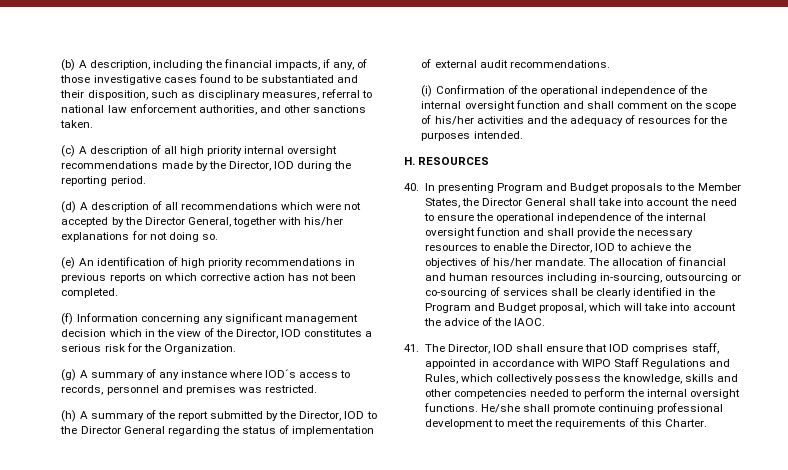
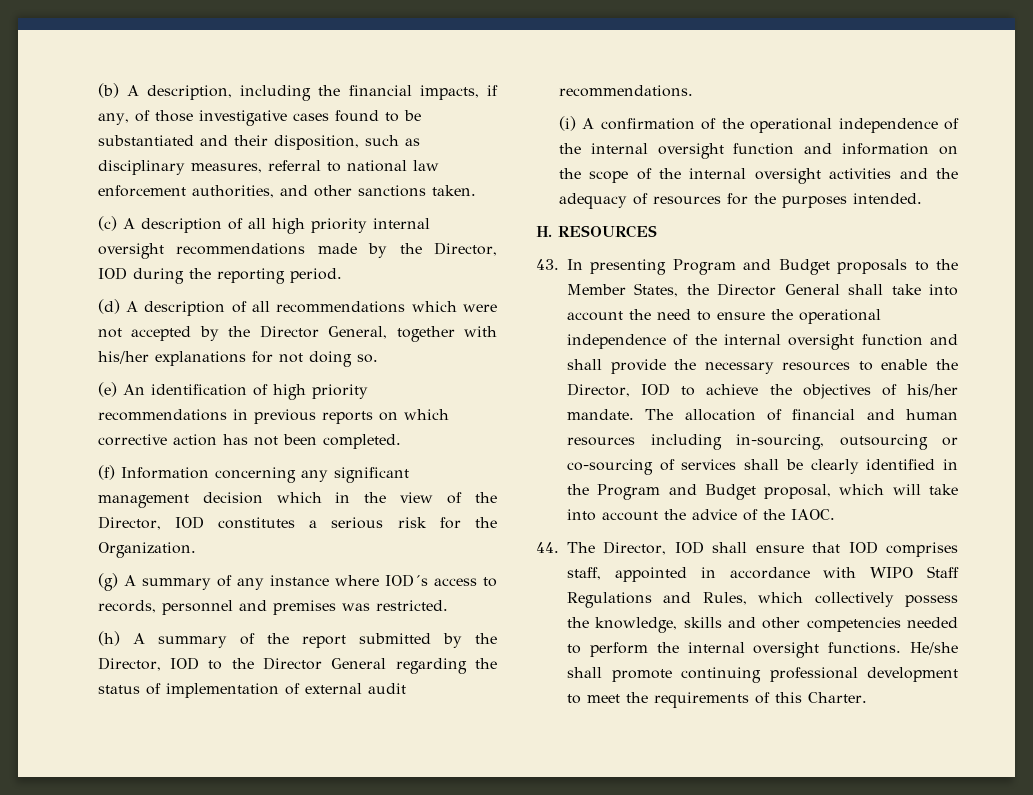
- (i) Confirmation of the operational independence of the internal oversight function and shall comment on the scope of his/her activities and the adequacy of resources for the purposes intended.
+ (i) A confirmation of the operational independence of the internal oversight function and information on the scope of the internal oversight activities and the adequacy of resources for the purposes intended.
- 40. In presenting Program and Budget proposals to the Member States, the Director General shall take into account the need to ensure the operational independence of the internal oversight function and shall provide the necessary resources to enable the Director, IOD to achieve the objectives of his/her mandate.
+ 43. In presenting Program and Budget proposals to the Member States, the Director General shall take into account the need to ensure the operational independence of the internal oversight function and shall provide the necessary resources to enable the Director, IOD to achieve the objectives of his/her mandate.
- 41. The Director, IOD shall ensure that IOD comprises staff, appointed in accordance with WIPO Staff Regulations and Rules, which collectively possess the knowledge, skills and other competencies needed to perform the internal oversight functions.
+ 44. The Director, IOD shall ensure that IOD comprises staff, appointed in accordance with WIPO Staff Regulations and Rules, which collectively possess the knowledge, skills and other competencies needed to perform the internal oversight functions.

